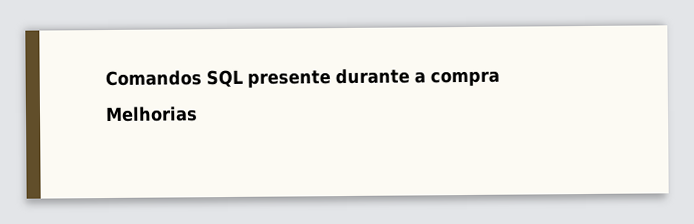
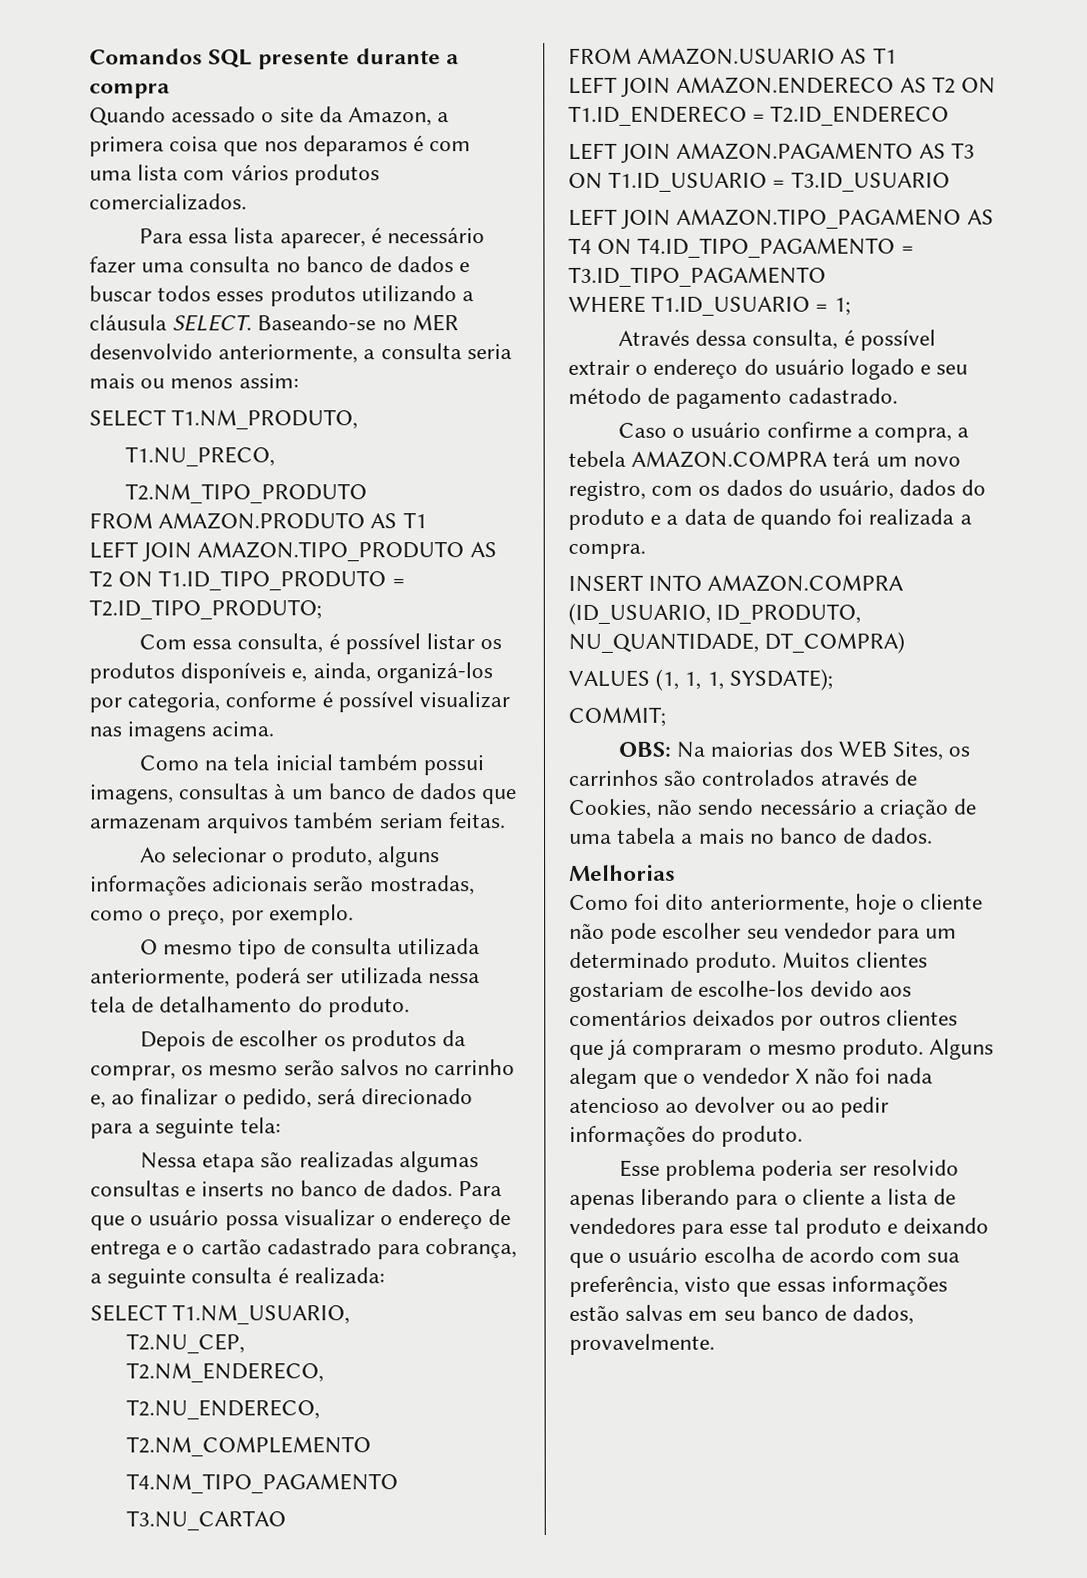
+ Quando acessado o site da Amazon, a primera coisa que nos deparamos é com uma lista com vários produtos comercializados.
+ Para essa lista aparecer, é necessário fazer uma consulta no banco de dados e buscar todos esses produtos utilizando a cláusula SELECT. Baseando-se no MER desenvolvido anteriormente, a consulta seria mais ou menos assim:
+ SELECT T1.NM_PRODUTO,
+ T1.NU_PRECO,
+ T2.NM_TIPO_PRODUTO
+ FROM AMAZON.PRODUTO AS T1
+ LEFT JOIN AMAZON.TIPO_PRODUTO AS T2 ON T1.ID_TIPO_PRODUTO = T2.ID_TIPO_PRODUTO;
+ Com essa consulta, é possível listar os produtos disponíveis e, ainda, organizá-los por categoria, conforme é possível visualizar nas imagens acima.
+ Como na tela inicial também possui imagens, consultas à um banco de dados que armazenam arquivos também seriam feitas.
+ Ao selecionar o produto, alguns informações adicionais serão mostradas, como o preço, por exemplo.
+ O mesmo tipo de consulta utilizada anteriormente, poderá ser utilizada nessa tela de detalhamento do produto.
+ Depois de escolher os produtos da comprar, os mesmo serão salvos no carrinho e, ao finalizar o pedido, será direcionado para a seguinte tela:
+ Nessa etapa são realizadas algumas consultas e inserts no banco de dados. Para que o usuário possa visualizar o endereço de entrega e o cartão cadastrado para cobrança, a seguinte consulta é realizada:
+ SELECT T1.NM_USUARIO,
+ T2.NU_CEP,
+ T2.NM_ENDERECO,
+ T2.NU_ENDERECO,
+ T2.NM_COMPLEMENTO
+ T4.NM_TIPO_PAGAMENTO
+ T3.NU_CARTAO
+ FROM AMAZON.USUARIO AS T1
+ LEFT JOIN AMAZON.ENDERECO AS T2 ON T1.ID_ENDERECO = T2.ID_ENDERECO
+ LEFT JOIN AMAZON.PAGAMENTO AS T3 ON T1.ID_USUARIO = T3.ID_USUARIO
+ LEFT JOIN AMAZON.TIPO_PAGAMENO AS T4 ON T4.ID_TIPO_PAGAMENTO = T3.ID_TIPO_PAGAMENTO
+ WHERE T1.ID_USUARIO = 1;
+ Através dessa consulta, é possível extrair o endereço do usuário logado e seu método de pagamento cadastrado.
+ Caso o usuário confirme a compra, a tebela AMAZON.COMPRA terá um novo registro, com os dados do usuário, dados do produto e a data de quando foi realizada a compra.
+ INSERT INTO AMAZON.COMPRA (ID_USUARIO, ID_PRODUTO, NU_QUANTIDADE, DT_COMPRA)
+ VALUES (1, 1, 1, SYSDATE);
+ COMMIT;
+ OBS: Na maiorias dos WEB Sites, os carrinhos são controlados através de Cookies, não sendo necessário a criação de uma tabela a mais no banco de dados.
  Melhorias
+ Como foi dito anteriormente, hoje o cliente não pode escolher seu vendedor para um determinado produto. Muitos clientes gostariam de escolhe-los devido aos comentários deixados por outros clientes que já compraram o mesmo produto. Alguns alegam que o vendedor X não foi nada atencioso ao devolver ou ao pedir informações do produto.
+ Esse problema poderia ser resolvido apenas liberando para o cliente a lista de vendedores para esse tal produto e deixando que o usuário escolha de acordo com sua preferência, visto que essas informações estão salvas em seu banco de dados, provavelmente.

